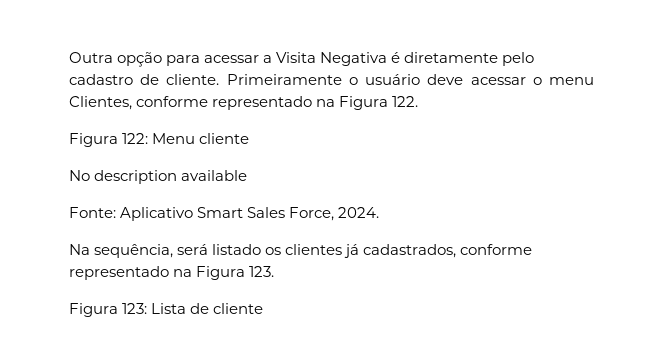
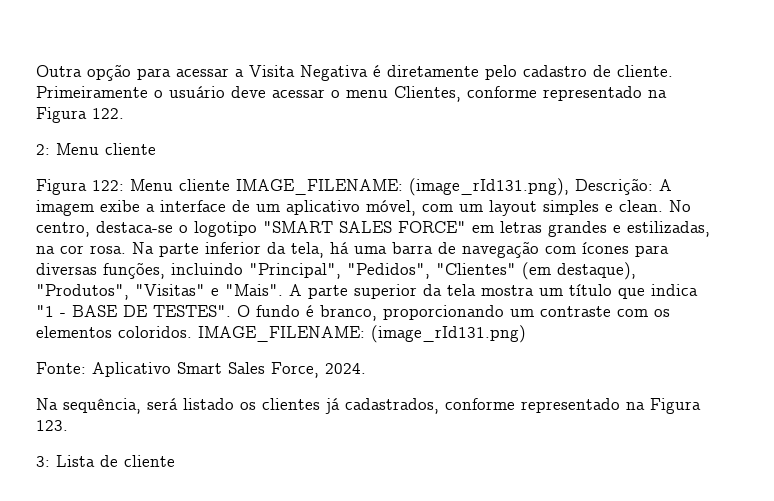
+ 2: Menu cliente
- Figura 122: Menu cliente
- No description available
+ Figura 122: Menu cliente IMAGE_FILENAME: (image_rId131.png), Descrição: A imagem exibe a interface de um aplicativo móvel, com um layout simples e clean. No centro, destaca-se o logotipo "SMART SALES FORCE" em letras grandes e estilizadas, na cor rosa. Na parte inferior da tela, há uma barra de navegação com ícones para diversas funções, incluindo "Principal", "Pedidos", "Clientes" (em destaque), "Produtos", "Visitas" e "Mais". A parte superior da tela mostra um título que indica "1 - BASE DE TESTES". O fundo é branco, proporcionando um contraste com os elementos coloridos. IMAGE_FILENAME: (image_rId131.png)
- Figura 123: Lista de cliente
+ 3: Lista de cliente

